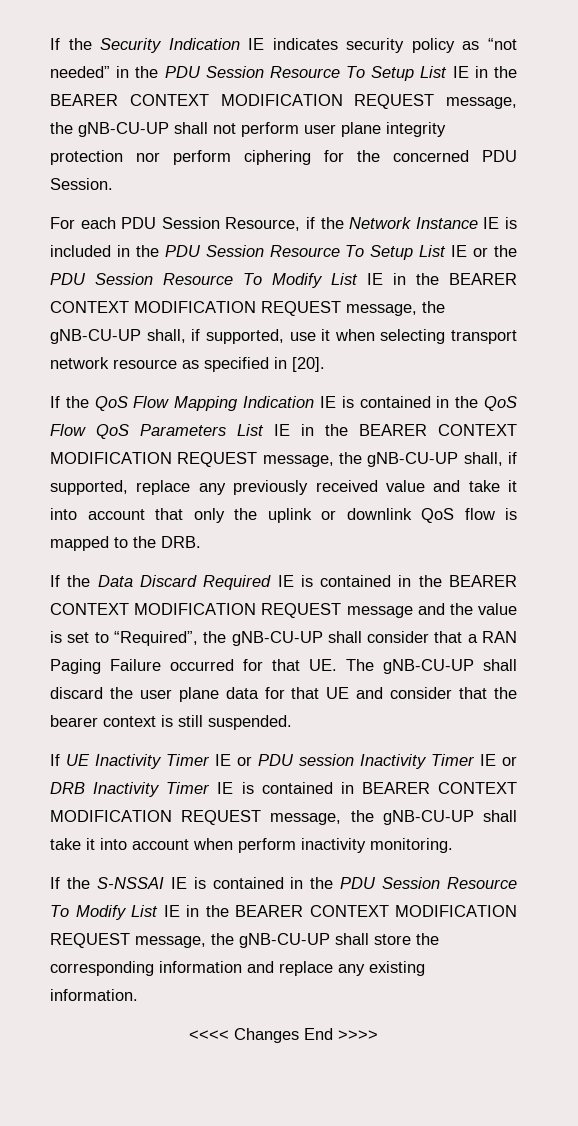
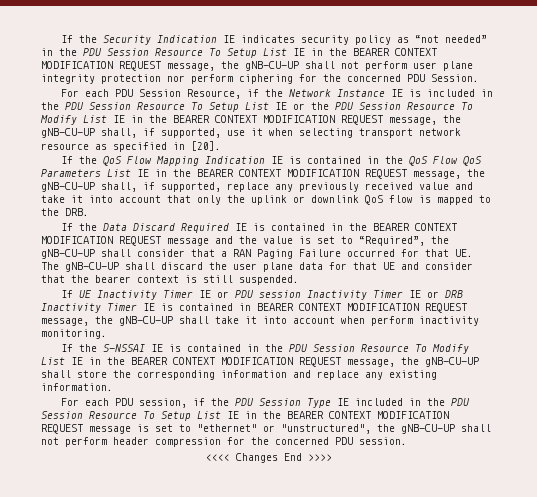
+ For each PDU session, if the PDU Session Type IE included in the PDU Session Resource To Setup List IE in the BEARER CONTEXT MODIFICATION REQUEST message is set to "ethernet" or "unstructured", the gNB-CU-UP shall not perform header compression for the concerned PDU session.

